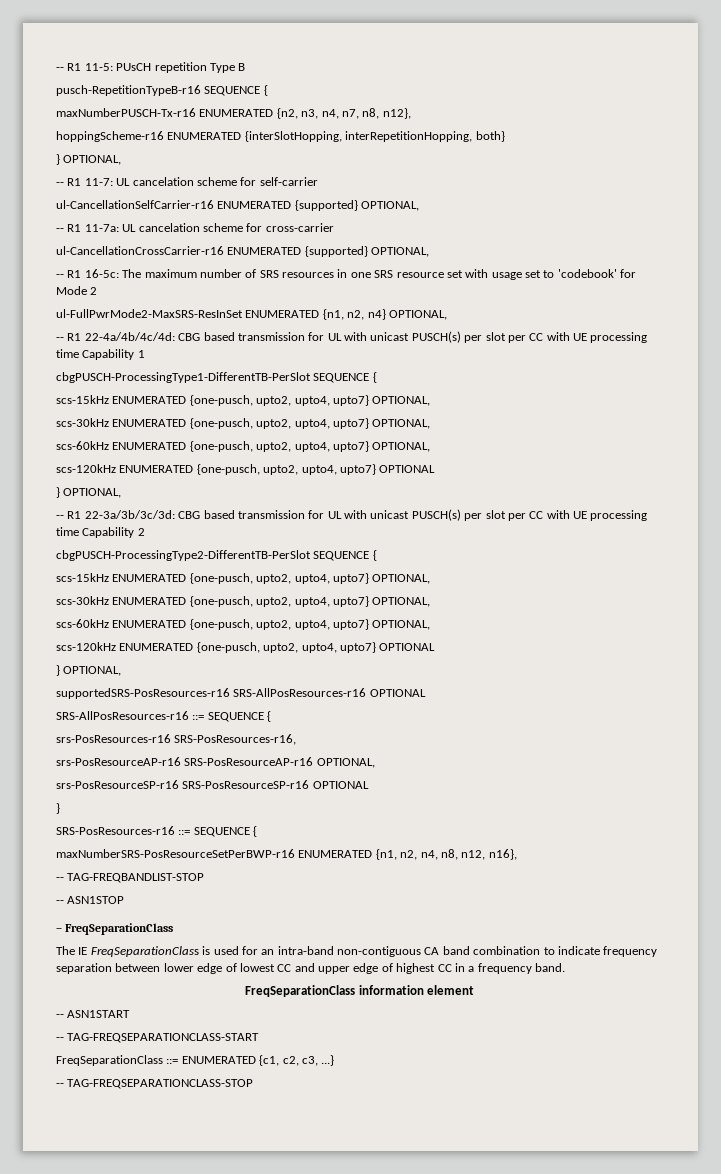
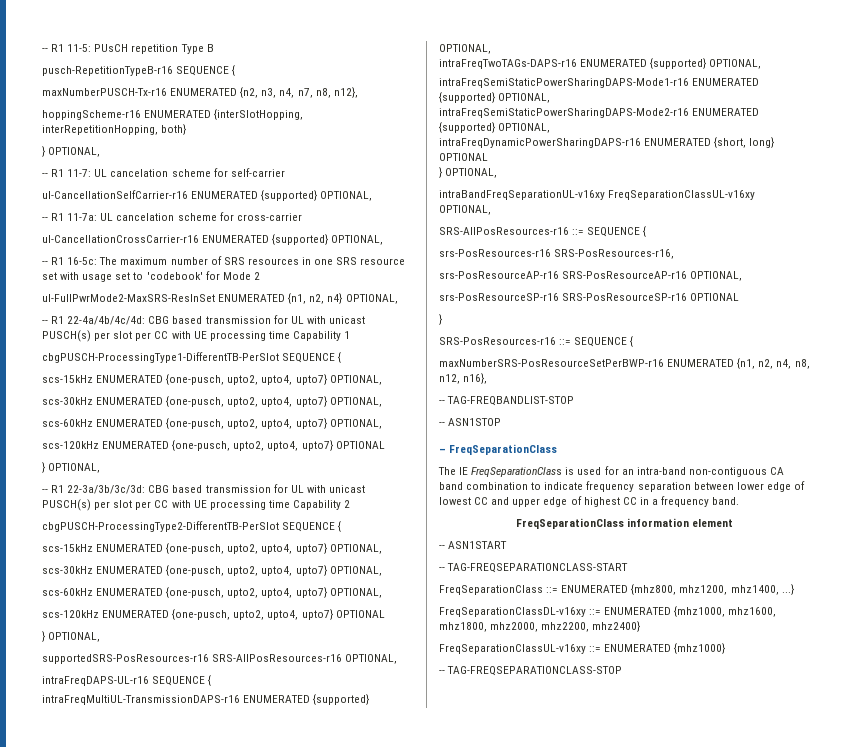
- supportedSRS-PosResources-r16 SRS-AllPosResources-r16 OPTIONAL
+ supportedSRS-PosResources-r16 SRS-AllPosResources-r16 OPTIONAL,
+ intraFreqDAPS-UL-r16 SEQUENCE {
+ intraFreqMultiUL-TransmissionDAPS-r16 ENUMERATED {supported} OPTIONAL,
+ intraFreqTwoTAGs-DAPS-r16 ENUMERATED {supported} OPTIONAL,
+ intraFreqSemiStaticPowerSharingDAPS-Mode1-r16 ENUMERATED {supported} OPTIONAL,
+ intraFreqSemiStaticPowerSharingDAPS-Mode2-r16 ENUMERATED {supported} OPTIONAL,
+ intraFreqDynamicPowerSharingDAPS-r16 ENUMERATED {short, long} OPTIONAL
+ } OPTIONAL,
+ intraBandFreqSeparationUL-v16xy FreqSeparationClassUL-v16xy OPTIONAL,
- FreqSeparationClass ::= ENUMERATED {c1, c2, c3, ...}
+ FreqSeparationClass ::= ENUMERATED {mhz800, mhz1200, mhz1400, ...}
+ FreqSeparationClassDL-v16xy ::= ENUMERATED {mhz1000, mhz1600, mhz1800, mhz2000, mhz2200, mhz2400}
+ FreqSeparationClassUL-v16xy ::= ENUMERATED {mhz1000}

